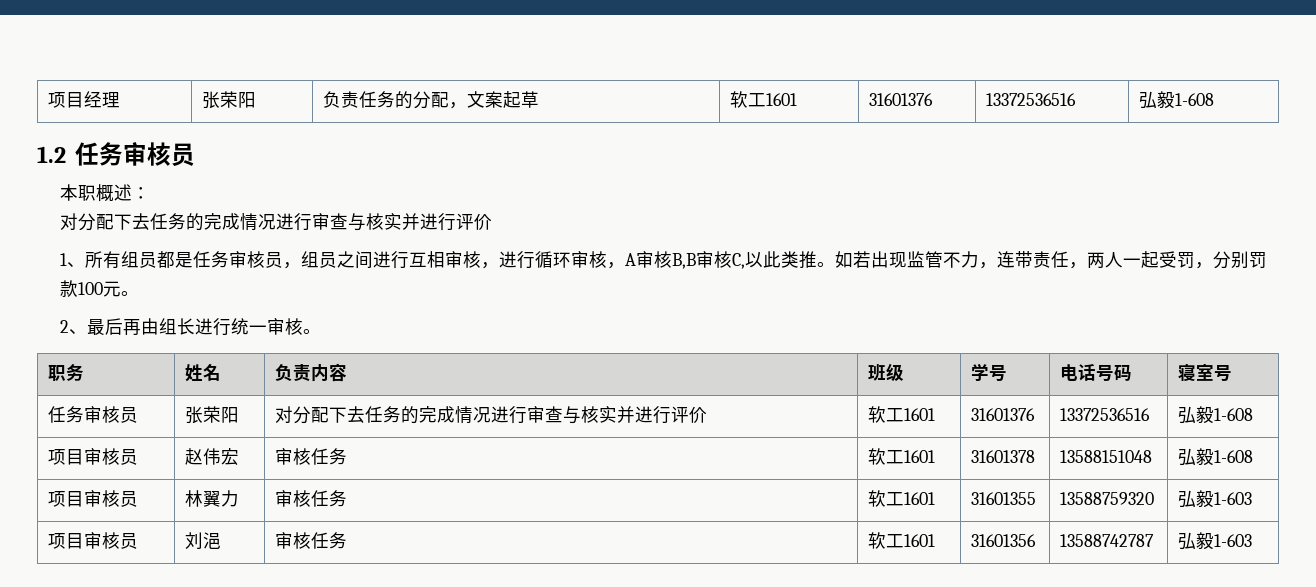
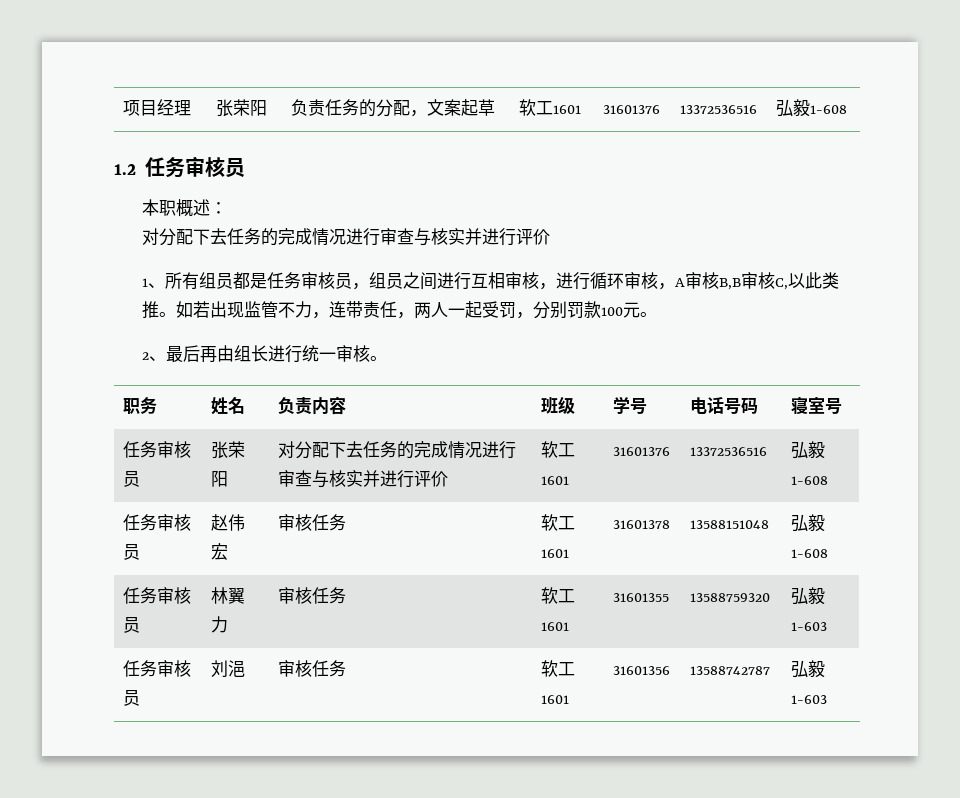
- 项目审核员 | 赵伟宏 | 审核任务 | 软工1601 | 31601378 | 13588151048 | 弘毅1-608
+ 任务审核员 | 赵伟宏 | 审核任务 | 软工1601 | 31601378 | 13588151048 | 弘毅1-608
- 项目审核员 | 林翼力 | 审核任务 | 软工1601 | 31601355 | 13588759320 | 弘毅1-603
+ 任务审核员 | 林翼力 | 审核任务 | 软工1601 | 31601355 | 13588759320 | 弘毅1-603
- 项目审核员 | 刘浥 | 审核任务 | 软工1601 | 31601356 | 13588742787 | 弘毅1-603
+ 任务审核员 | 刘浥 | 审核任务 | 软工1601 | 31601356 | 13588742787 | 弘毅1-603

